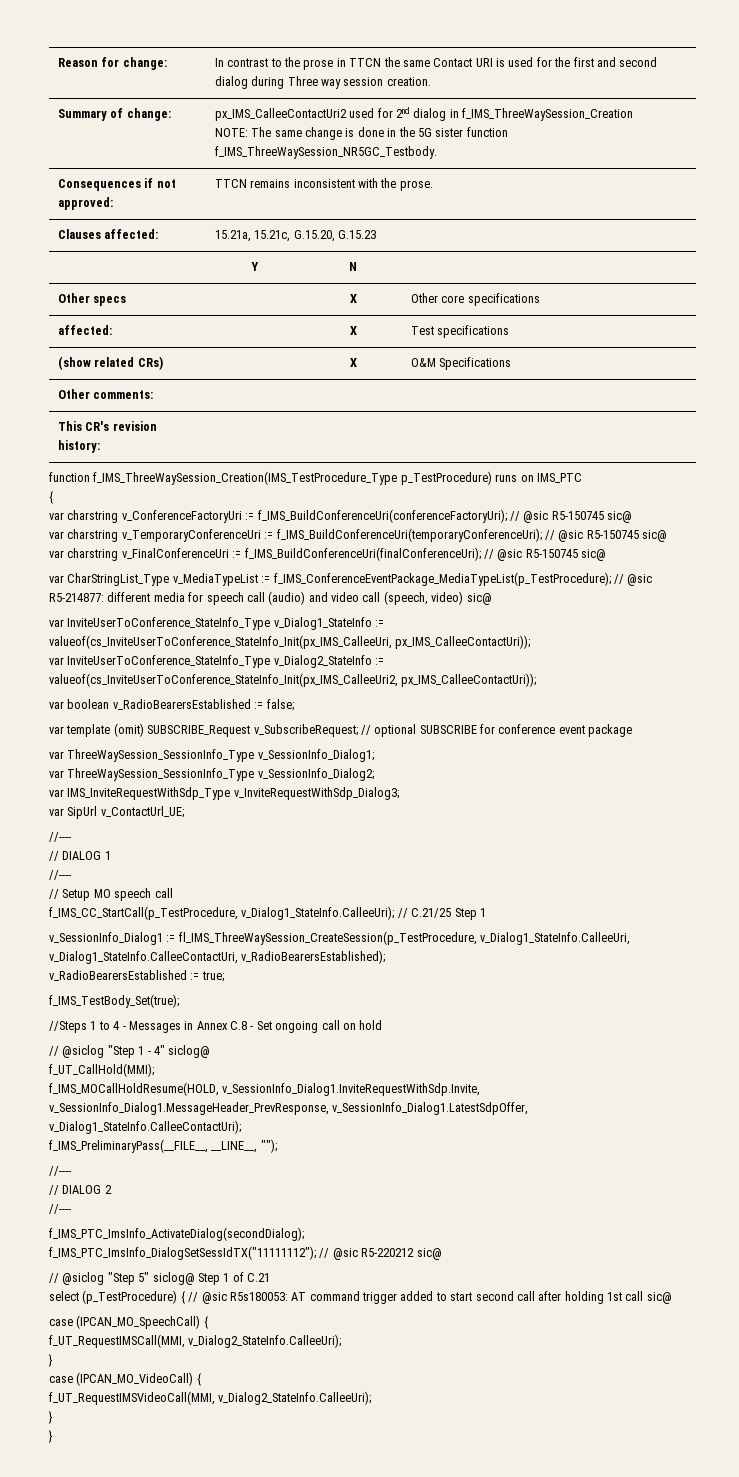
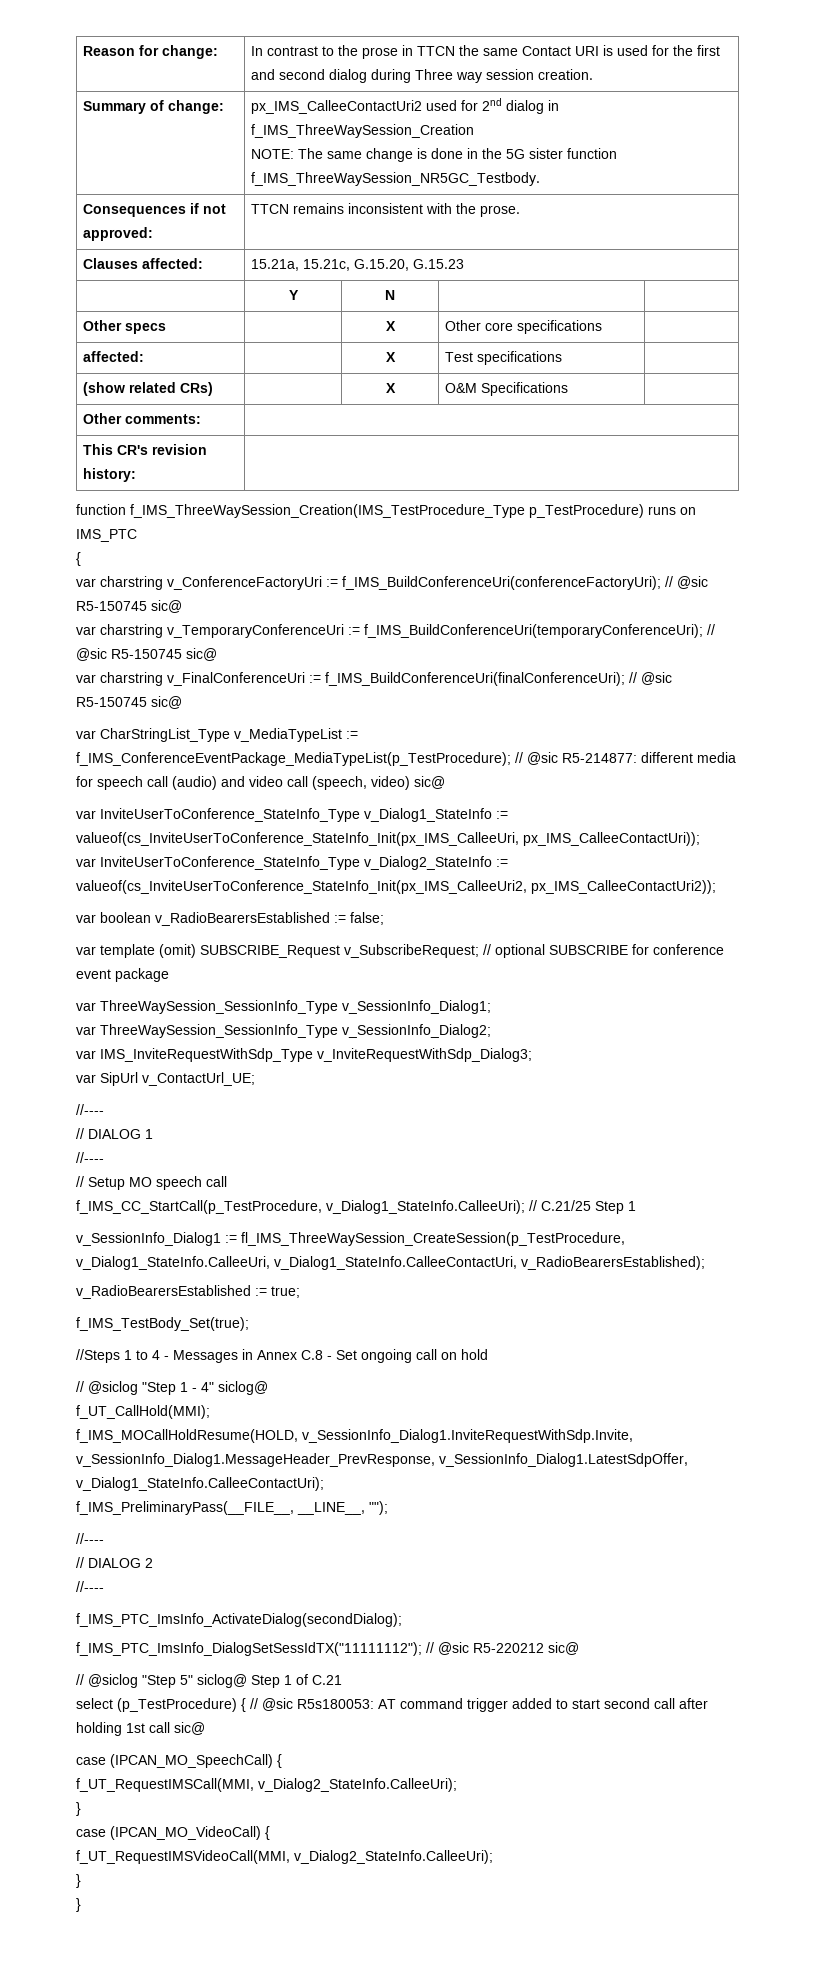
- var InviteUserToConference_StateInfo_Type v_Dialog2_StateInfo := valueof(cs_InviteUserToConference_StateInfo_Init(px_IMS_CalleeUri2, px_IMS_CalleeContactUri));
+ var InviteUserToConference_StateInfo_Type v_Dialog2_StateInfo := valueof(cs_InviteUserToConference_StateInfo_Init(px_IMS_CalleeUri2, px_IMS_CalleeContactUri2));

